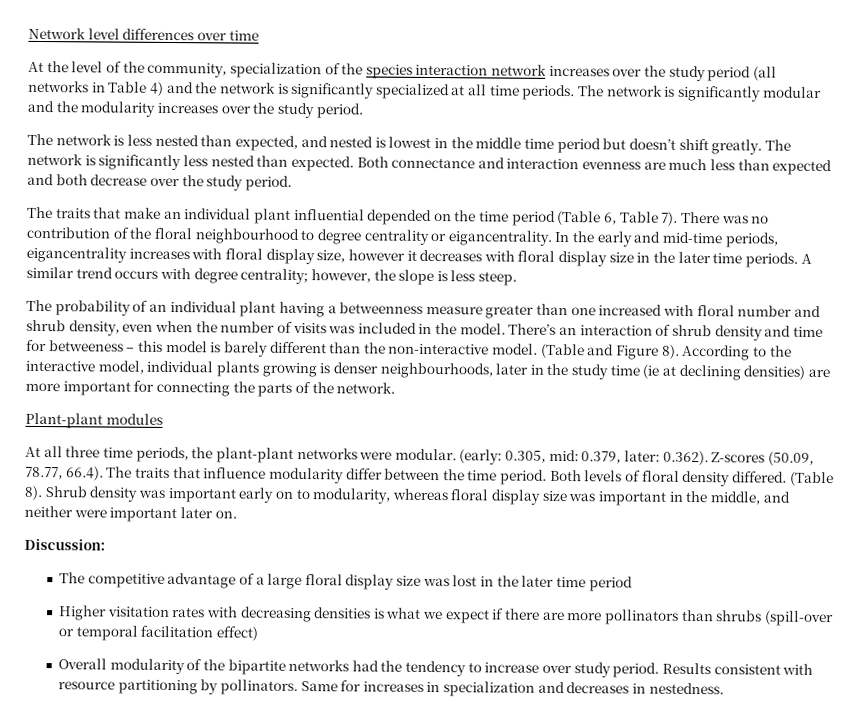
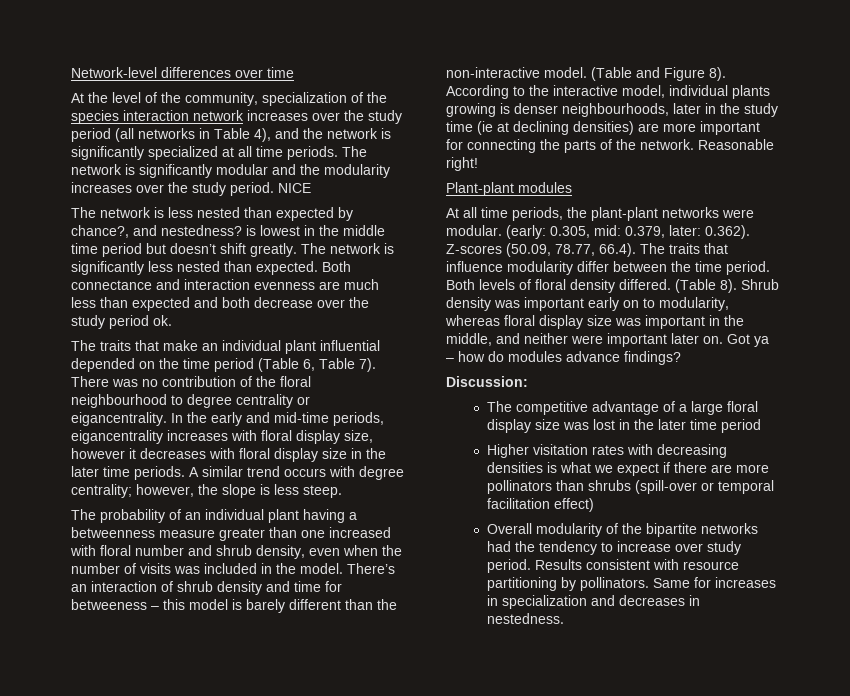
- Network level differences over time
+ Network-level differences over time
- At the level of the community, specialization of the species interaction network increases over the study period (all networks in Table 4) and the network is significantly specialized at all time periods.
+ At the level of the community, specialization of the species interaction network increases over the study period (all networks in Table 4), and the network is significantly specialized at all time periods.
+ NICE
- The network is less nested than expected, and nested is lowest in the middle time period but doesn’t shift greatly.
+ The network is less nested than expected by chance?, and nestedness? is lowest in the middle time period but doesn’t shift greatly.
- Both connectance and interaction evenness are much less than expected and both decrease over the study period.
+ Both connectance and interaction evenness are much less than expected and both decrease over the study period ok.
+ Reasonable right!
- At all three time periods, the plant-plant networks were modular.
+ At all time periods, the plant-plant networks were modular.
+ Got ya – how do modules advance findings?

